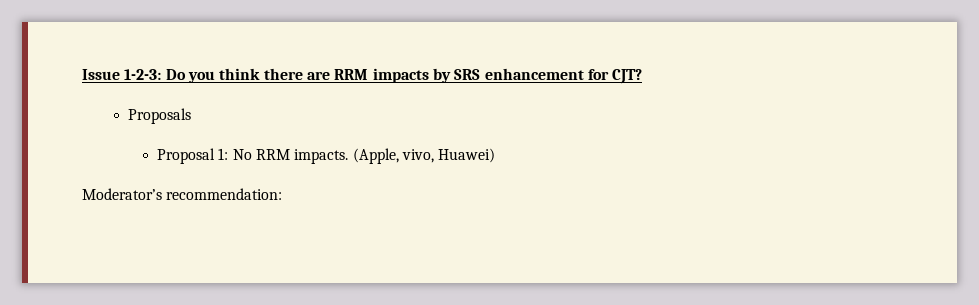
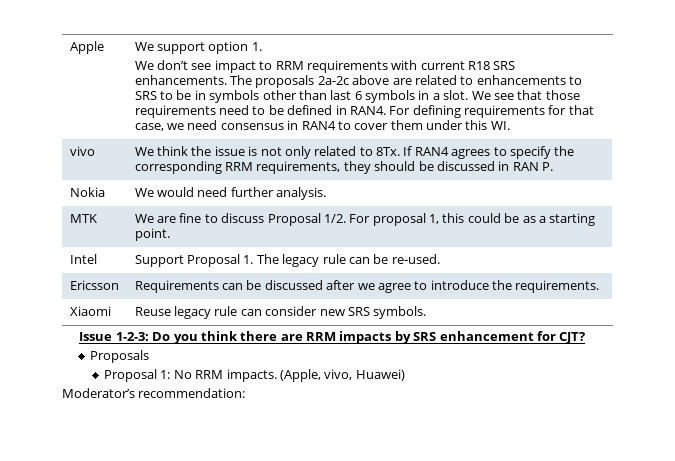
+ Apple | We support option 1.
+ We don’t see impact to RRM requirements with current R18 SRS enhancements. The proposals 2a-2c above are related to enhancements to SRS to be in symbols other than last 6 symbols in a slot. We see that those requirements need to be defined in RAN4. For defining requirements for that case, we need consensus in RAN4 to cover them under this WI.
+ vivo | We think the issue is not only related to 8Tx. If RAN4 agrees to specify the corresponding RRM requirements, they should be discussed in RAN P.
+ Nokia | We would need further analysis.
+ MTK | We are fine to discuss Proposal 1/2. For proposal 1, this could be as a starting point.
+ Intel | Support Proposal 1. The legacy rule can be re-used.
+ Ericsson | Requirements can be discussed after we agree to introduce the requirements.
+ Xiaomi | Reuse legacy rule can consider new SRS symbols.

